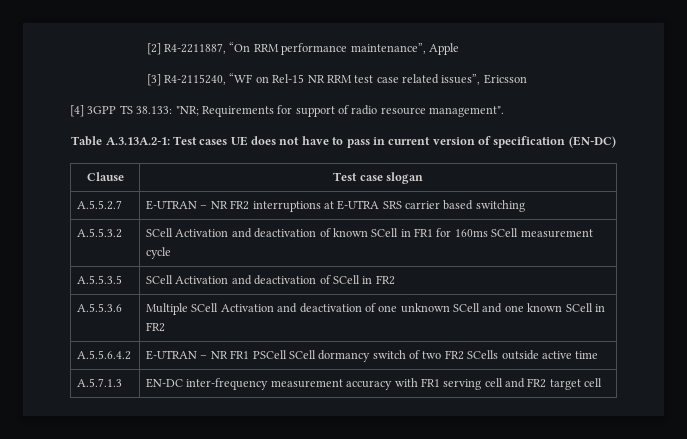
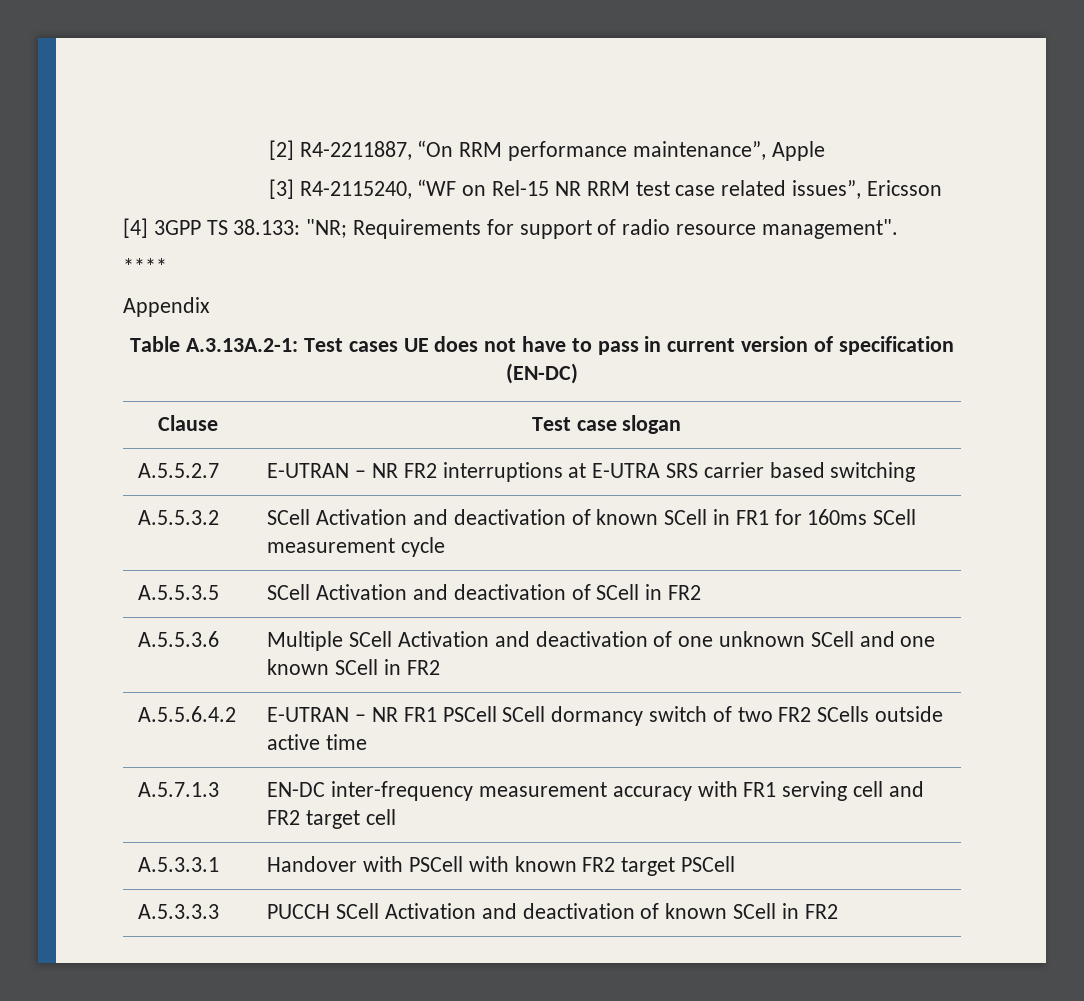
+ ****
+ Appendix
+ A.5.3.3.1 | Handover with PSCell with known FR2 target PSCell
+ A.5.3.3.3 | PUCCH SCell Activation and deactivation of known SCell in FR2

